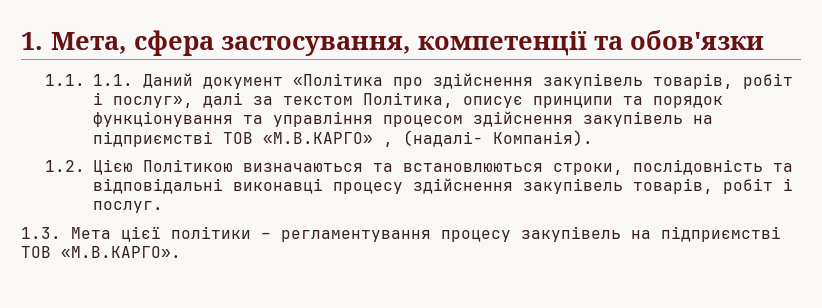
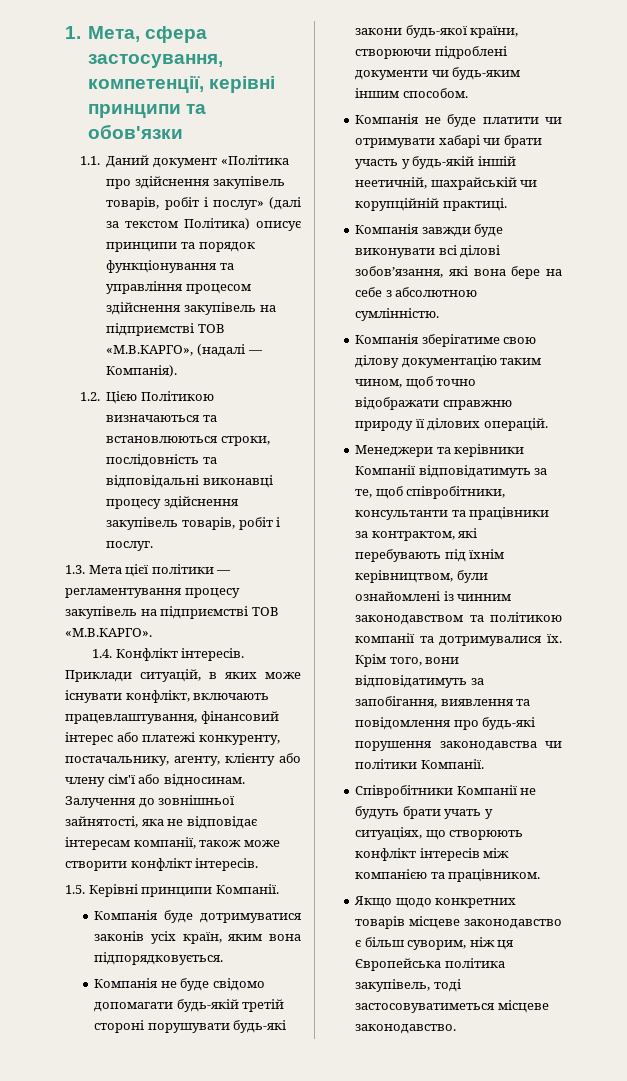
- 1. Мета, сфера застосування, компетенції та обов'язки
+ 1. Мета, сфера застосування, компетенції, керівні принципи та обов'язки
- 1.1. 1.1. Даний документ «Політика про здійснення закупівель товарів, робіт і послуг», далі за текстом Політика, описує принципи та порядок функціонування та управління процесом здійснення закупівель на підприємстві ТОВ «М.В.КАРГО» , (надалі- Компанія).
+ 1.1. Даний документ «Політика про здійснення закупівель товарів, робіт і послуг» (далі за текстом Політика) описує принципи та порядок функціонування та управління процесом здійснення закупівель на підприємстві ТОВ «М.В.КАРГО», (надалі — Компанія).
- 1.3. Мета цієї політики – регламентування процесу закупівель на підприємстві ТОВ «М.В.КАРГО».
+ 1.3. Мета цієї політики — регламентування процесу закупівель на підприємстві ТОВ «М.В.КАРГО».
+ 1.4. Конфлікт інтересів. Приклади ситуацій, в яких може існувати конфлікт, включають працевлаштування, фінансовий інтерес або платежі конкуренту, постачальнику, агенту, клієнту або члену сім'ї або відносинам. Залучення до зовнішньої зайнятості, яка не відповідає інтересам компанії, також може створити конфлікт інтересів.
+ 1.5. Керівні принципи Компанії.
+ Компанія буде дотримуватися законів усіх країн, яким вона підпорядковується.
+ Компанія не буде свідомо допомагати будь-якій третій стороні порушувати будь-які закони будь-якої країни, створюючи підроблені документи чи будь-яким іншим способом.
+ Компанія не буде платити чи отримувати хабарі чи брати участь у будь-якій іншій неетичній, шахрайській чи корупційній практиці.
+ Компанія завжди буде виконувати всі ділові зобов’язання, які вона бере на себе з абсолютною сумлінністю.
+ Компанія зберігатиме свою ділову документацію таким чином, щоб точно відображати справжню природу її ділових операцій.
+ Менеджери та керівники Компанії відповідатимуть за те, щоб співробітники, консультанти та працівники за контрактом, які перебувають під їхнім керівництвом, були ознайомлені із чинним законодавством та політикою компанії та дотримувалися їх. Крім того, вони відповідатимуть за запобігання, виявлення та повідомлення про будь-які порушення законодавства чи політики Компанії.
+ Співробітники Компанії не будуть брати учать у ситуаціях, що створюють конфлікт інтересів між компанією та працівником.
+ Якщо щодо конкретних товарів місцеве законодавство є більш суворим, ніж ця Європейська політика закупівель, тоді застосовуватиметься місцеве законодавство.

